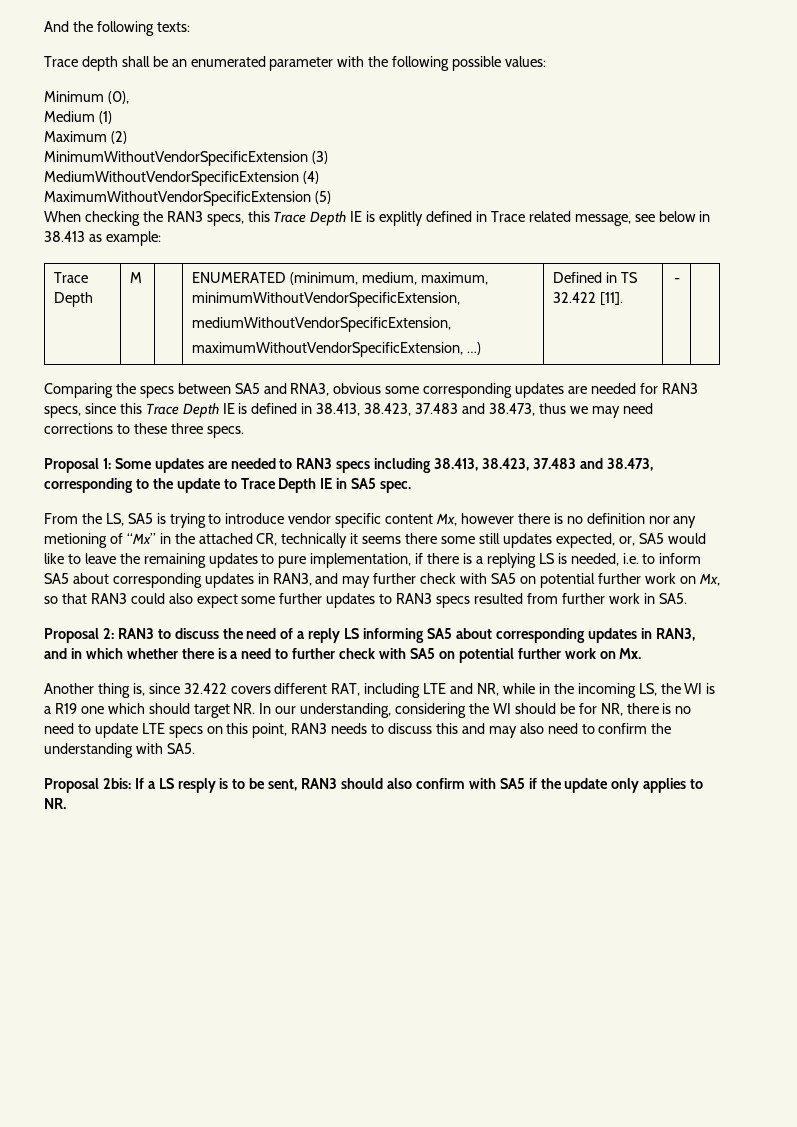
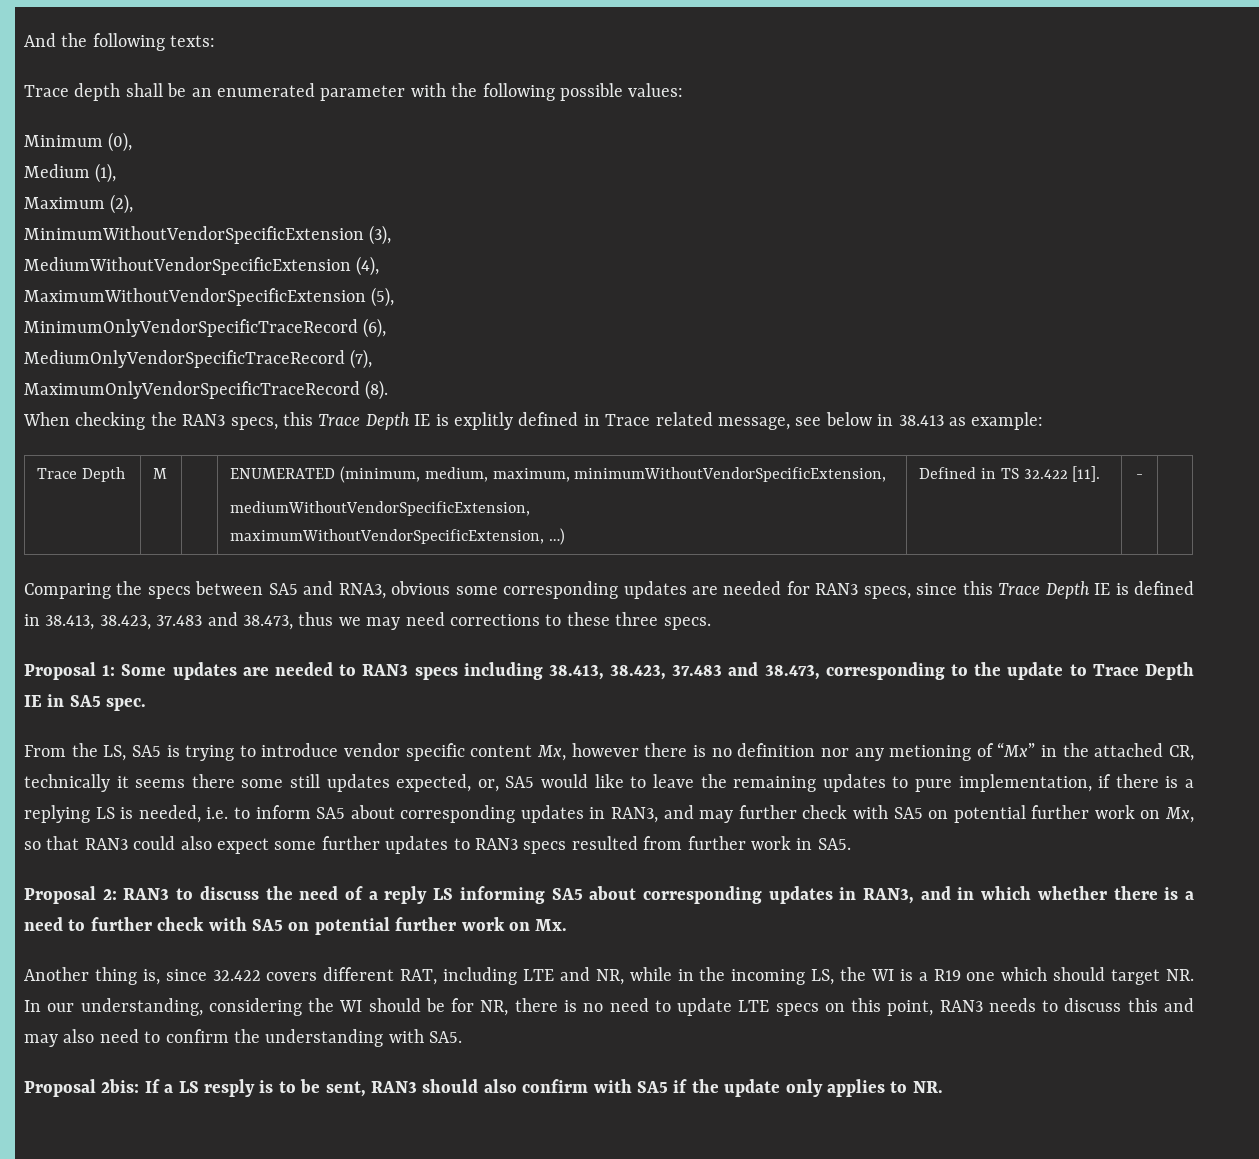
- Medium (1)
+ Medium (1),
- Maximum (2)
+ Maximum (2),
- MinimumWithoutVendorSpecificExtension (3)
+ MinimumWithoutVendorSpecificExtension (3),
- MediumWithoutVendorSpecificExtension (4)
+ MediumWithoutVendorSpecificExtension (4),
- MaximumWithoutVendorSpecificExtension (5)
+ MaximumWithoutVendorSpecificExtension (5),
+ MinimumOnlyVendorSpecificTraceRecord (6),
+ MediumOnlyVendorSpecificTraceRecord (7),
+ MaximumOnlyVendorSpecificTraceRecord (8).

